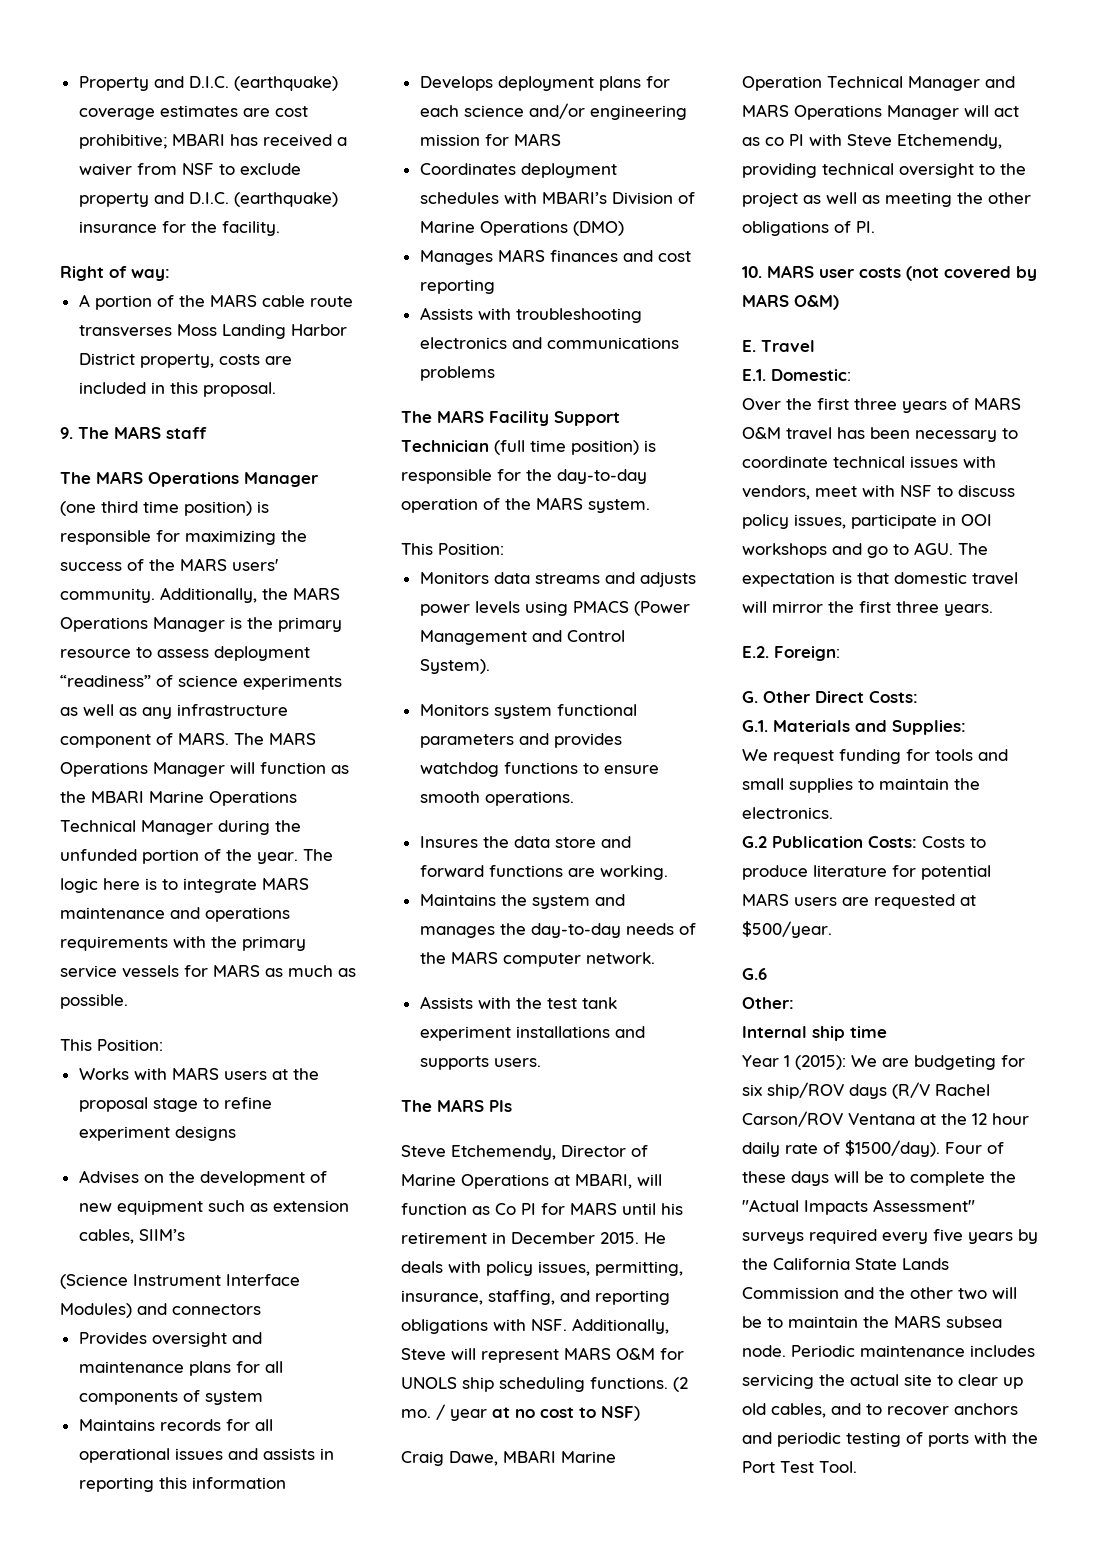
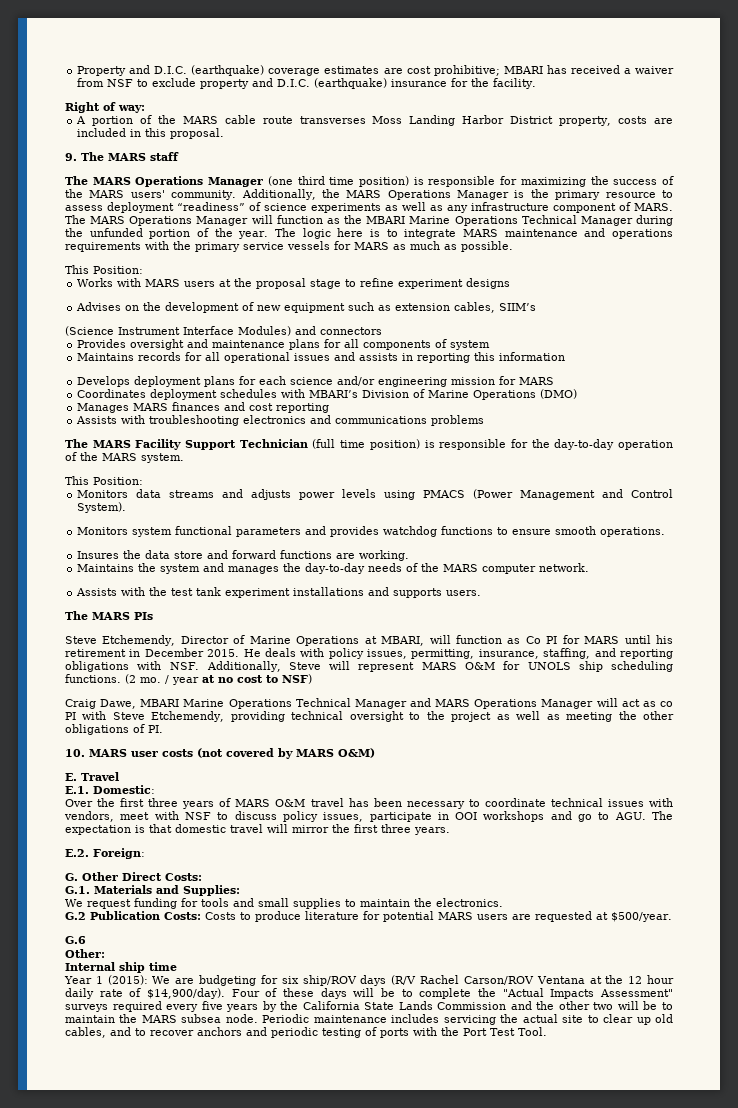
- Craig Dawe, MBARI Marine Operation Technical Manager and MARS Operations Manager will act as co PI with Steve Etchemendy, providing technical oversight to the project as well as meeting the other obligations of PI.
+ Craig Dawe, MBARI Marine Operations Technical Manager and MARS Operations Manager will act as co PI with Steve Etchemendy, providing technical oversight to the project as well as meeting the other obligations of PI.
- Year 1 (2015): We are budgeting for six ship/ROV days (R/V Rachel Carson/ROV Ventana at the 12 hour daily rate of $1500/day).
+ Year 1 (2015): We are budgeting for six ship/ROV days (R/V Rachel Carson/ROV Ventana at the 12 hour daily rate of $14,900/day).

